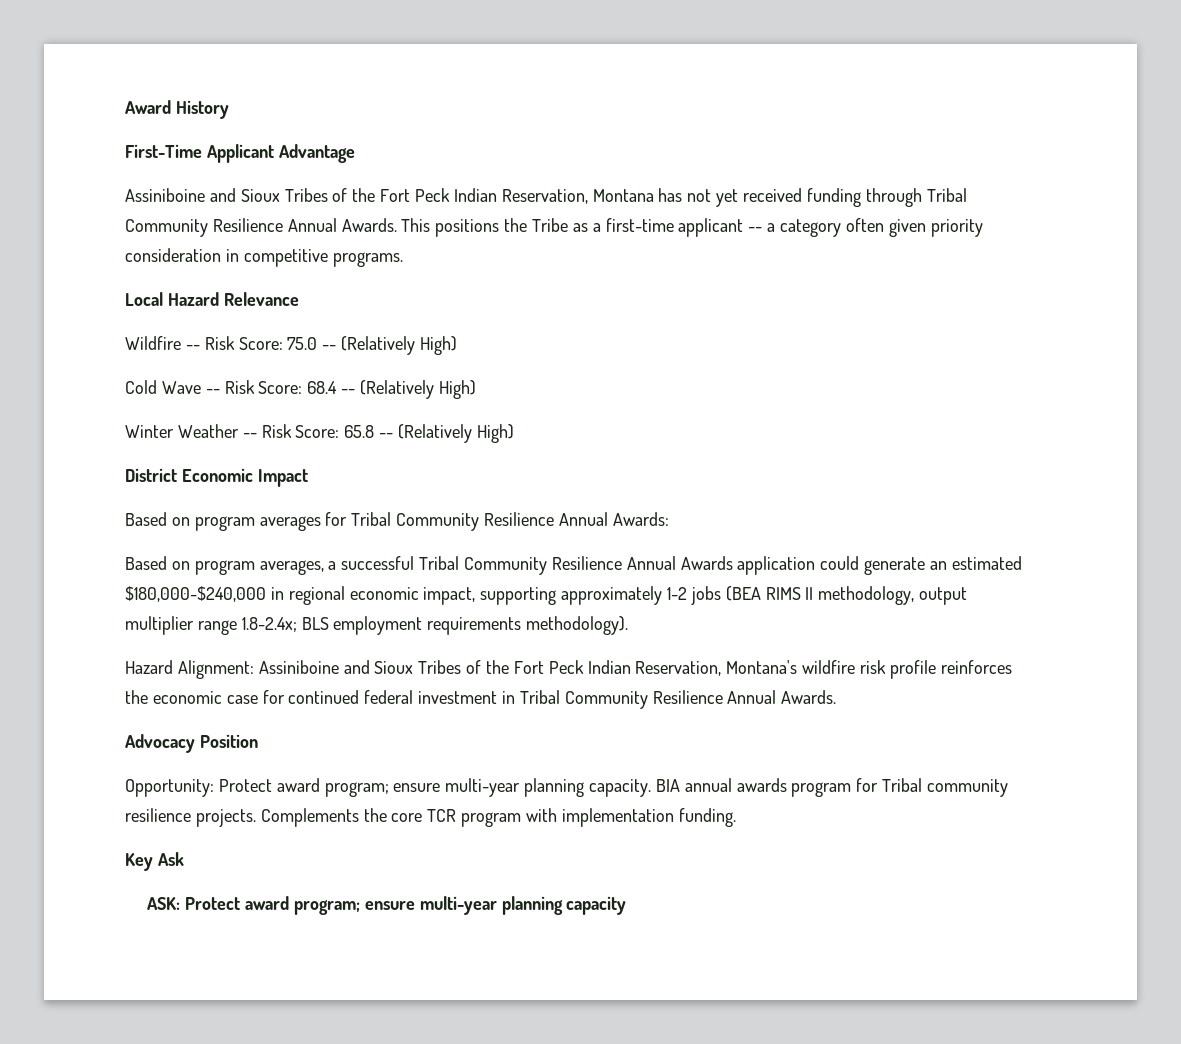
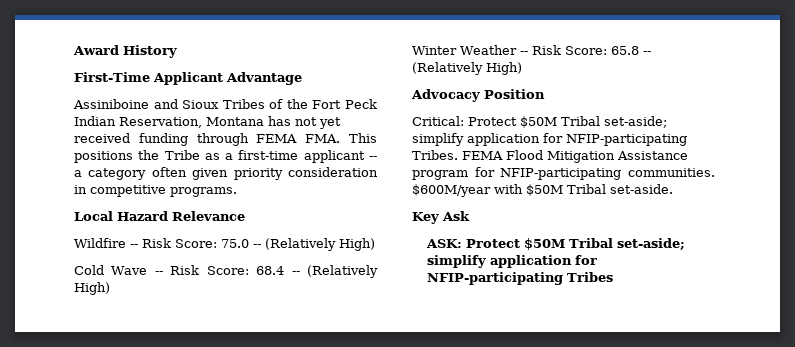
- Assiniboine and Sioux Tribes of the Fort Peck Indian Reservation, Montana has not yet received funding through Tribal Community Resilience Annual Awards. This positions the Tribe as a first-time applicant -- a category often given priority consideration in competitive programs.
+ Assiniboine and Sioux Tribes of the Fort Peck Indian Reservation, Montana has not yet received funding through FEMA FMA. This positions the Tribe as a first-time applicant -- a category often given priority consideration in competitive programs.
- District Economic Impact
- Based on program averages for Tribal Community Resilience Annual Awards:
- Based on program averages, a successful Tribal Community Resilience Annual Awards application could generate an estimated $180,000-$240,000 in regional economic impact, supporting approximately 1-2 jobs (BEA RIMS II methodology, output multiplier range 1.8-2.4x; BLS employment requirements methodology).
- Hazard Alignment: Assiniboine and Sioux Tribes of the Fort Peck Indian Reservation, Montana's wildfire risk profile reinforces the economic case for continued federal investment in Tribal Community Resilience Annual Awards.
  Advocacy Position
- Opportunity: Protect award program; ensure multi-year planning capacity. BIA annual awards program for Tribal community resilience projects. Complements the core TCR program with implementation funding.
+ Critical: Protect $50M Tribal set-aside; simplify application for NFIP-participating Tribes. FEMA Flood Mitigation Assistance program for NFIP-participating communities. $600M/year with $50M Tribal set-aside.
  Key Ask
- ASK: Protect award program; ensure multi-year planning capacity
+ ASK: Protect $50M Tribal set-aside; simplify application for NFIP-participating Tribes

